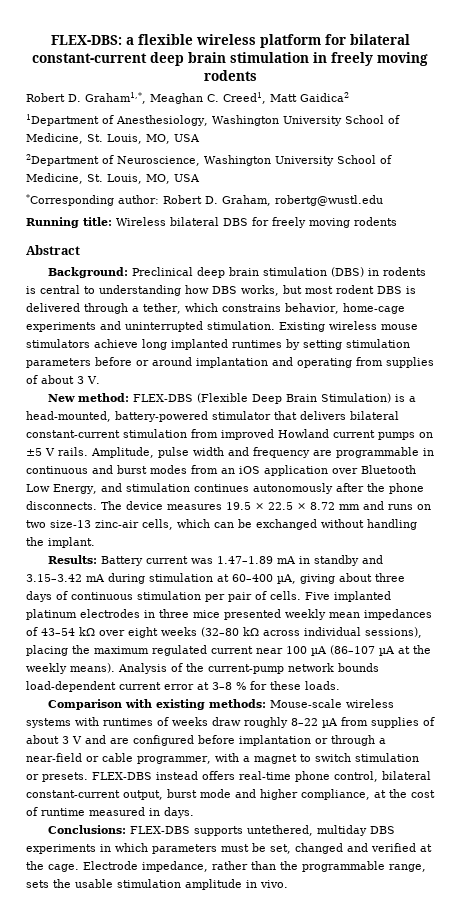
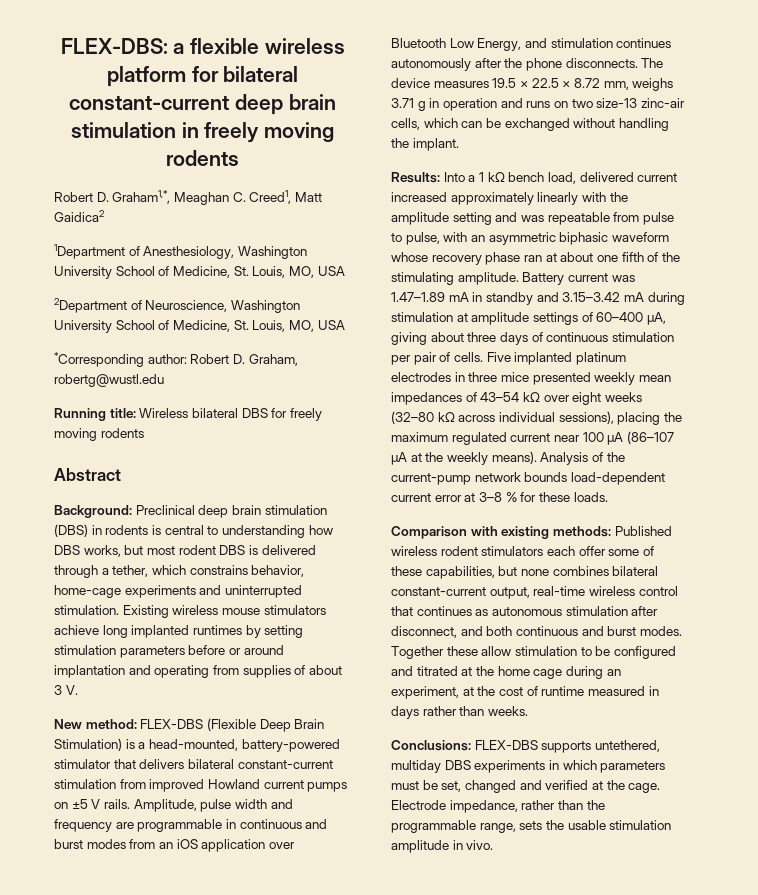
- The device measures 19.5 × 22.5 × 8.72 mm and runs on two size-13 zinc-air cells, which can be exchanged without handling the implant.
+ The device measures 19.5 × 22.5 × 8.72 mm, weighs 3.71 g in operation and runs on two size-13 zinc-air cells, which can be exchanged without handling the implant.
- Results: Battery current was 1.47–1.89 mA in standby and 3.15–3.42 mA during stimulation at 60–400 µA, giving about three days of continuous stimulation per pair of cells.
+ Results: Into a 1 kΩ bench load, delivered current increased approximately linearly with the amplitude setting and was repeatable from pulse to pulse, with an asymmetric biphasic waveform whose recovery phase ran at about one fifth of the stimulating amplitude. Battery current was 1.47–1.89 mA in standby and 3.15–3.42 mA during stimulation at amplitude settings of 60–400 µA, giving about three days of continuous stimulation per pair of cells.
- Comparison with existing methods: Mouse-scale wireless systems with runtimes of weeks draw roughly 8–22 µA from supplies of about 3 V and are configured before implantation or through a near-field or cable programmer, with a magnet to switch stimulation or presets. FLEX-DBS instead offers real-time phone control, bilateral constant-current output, burst mode and higher compliance, at the cost of runtime measured in days.
+ Comparison with existing methods: Published wireless rodent stimulators each offer some of these capabilities, but none combines bilateral constant-current output, real-time wireless control that continues as autonomous stimulation after disconnect, and both continuous and burst modes. Together these allow stimulation to be configured and titrated at the home cage during an experiment, at the cost of runtime measured in days rather than weeks.

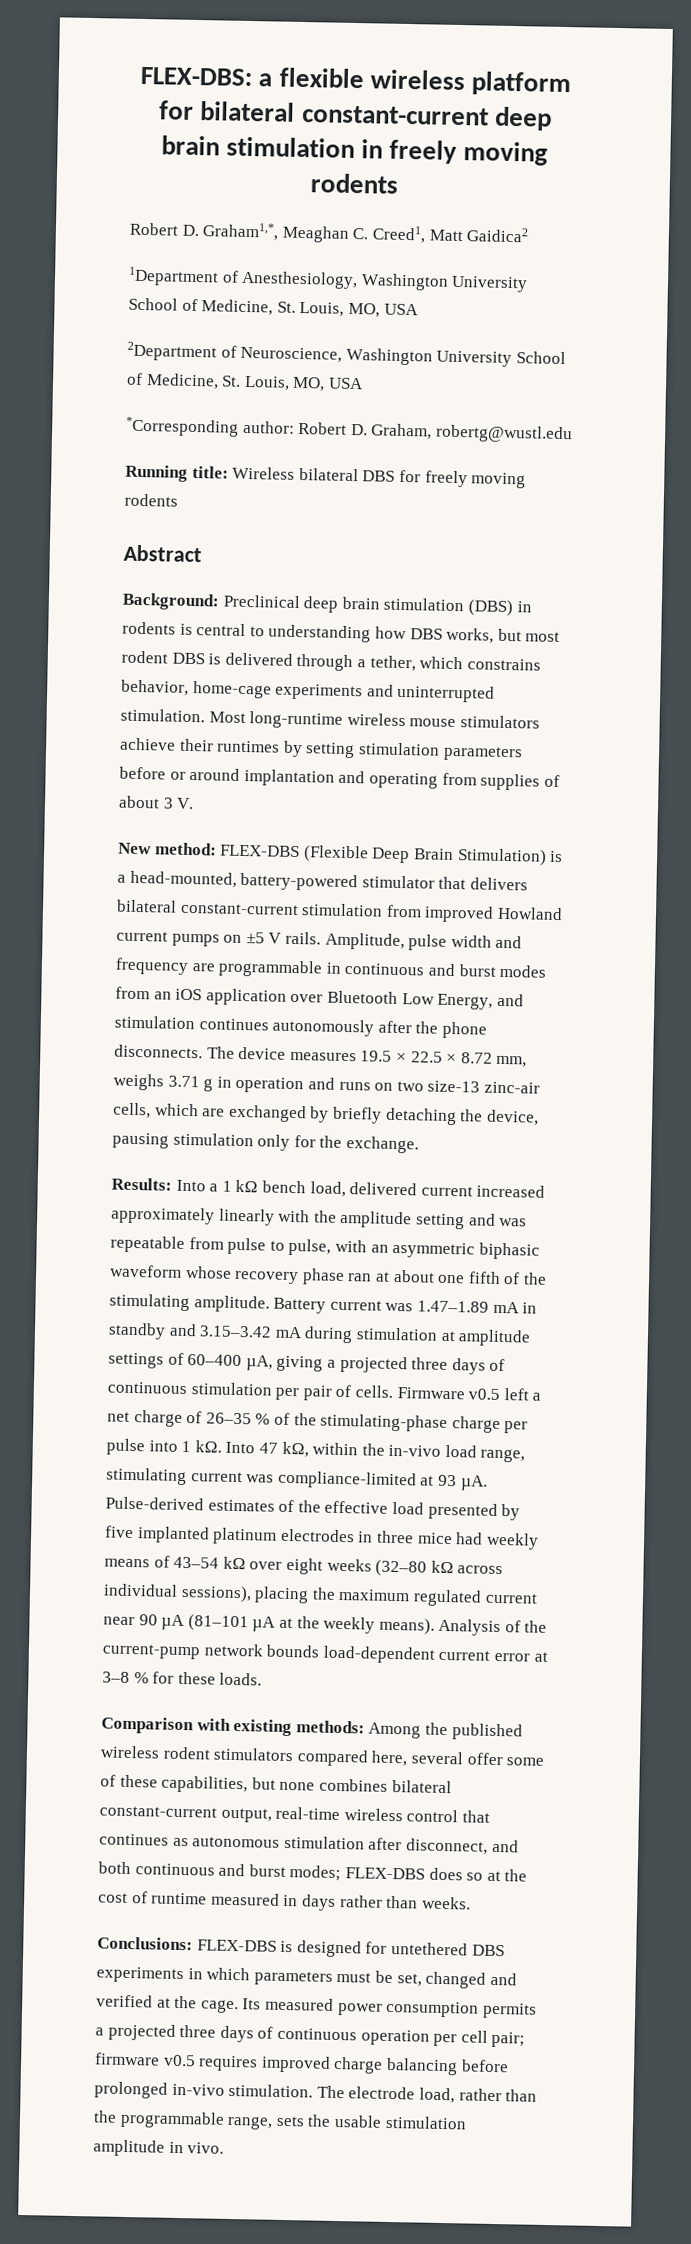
- Existing wireless mouse stimulators achieve long implanted runtimes by setting stimulation parameters before or around implantation and operating from supplies of about 3 V.
+ Most long-runtime wireless mouse stimulators achieve their runtimes by setting stimulation parameters before or around implantation and operating from supplies of about 3 V.
- The device measures 19.5 × 22.5 × 8.72 mm, weighs 3.71 g in operation and runs on two size-13 zinc-air cells, which can be exchanged without handling the implant.
+ The device measures 19.5 × 22.5 × 8.72 mm, weighs 3.71 g in operation and runs on two size-13 zinc-air cells, which are exchanged by briefly detaching the device, pausing stimulation only for the exchange.
- Battery current was 1.47–1.89 mA in standby and 3.15–3.42 mA during stimulation at amplitude settings of 60–400 µA, giving about three days of continuous stimulation per pair of cells.
+ Battery current was 1.47–1.89 mA in standby and 3.15–3.42 mA during stimulation at amplitude settings of 60–400 µA, giving a projected three days of continuous stimulation per pair of cells.
- Five implanted platinum electrodes in three mice presented weekly mean impedances of 43–54 kΩ over eight weeks (32–80 kΩ across individual sessions), placing the maximum regulated current near 100 µA (86–107 µA at the weekly means).
+ Firmware v0.5 left a net charge of 26–35 % of the stimulating-phase charge per pulse into 1 kΩ. Into 47 kΩ, within the in-vivo load range, stimulating current was compliance-limited at 93 µA. Pulse-derived estimates of the effective load presented by five implanted platinum electrodes in three mice had weekly means of 43–54 kΩ over eight weeks (32–80 kΩ across individual sessions), placing the maximum regulated current near 90 µA (81–101 µA at the weekly means).
- Comparison with existing methods: Published wireless rodent stimulators each offer some of these capabilities, but none combines bilateral constant-current output, real-time wireless control that continues as autonomous stimulation after disconnect, and both continuous and burst modes. Together these allow stimulation to be configured and titrated at the home cage during an experiment, at the cost of runtime measured in days rather than weeks.
+ Comparison with existing methods: Among the published wireless rodent stimulators compared here, several offer some of these capabilities, but none combines bilateral constant-current output, real-time wireless control that continues as autonomous stimulation after disconnect, and both continuous and burst modes; FLEX-DBS does so at the cost of runtime measured in days rather than weeks.
- Conclusions: FLEX-DBS supports untethered, multiday DBS experiments in which parameters must be set, changed and verified at the cage.
+ Conclusions: FLEX-DBS is designed for untethered DBS experiments in which parameters must be set, changed and verified at the cage.
- Electrode impedance, rather than the programmable range, sets the usable stimulation amplitude in vivo.
+ Its measured power consumption permits a projected three days of continuous operation per cell pair; firmware v0.5 requires improved charge balancing before prolonged in-vivo stimulation. The electrode load, rather than the programmable range, sets the usable stimulation amplitude in vivo.

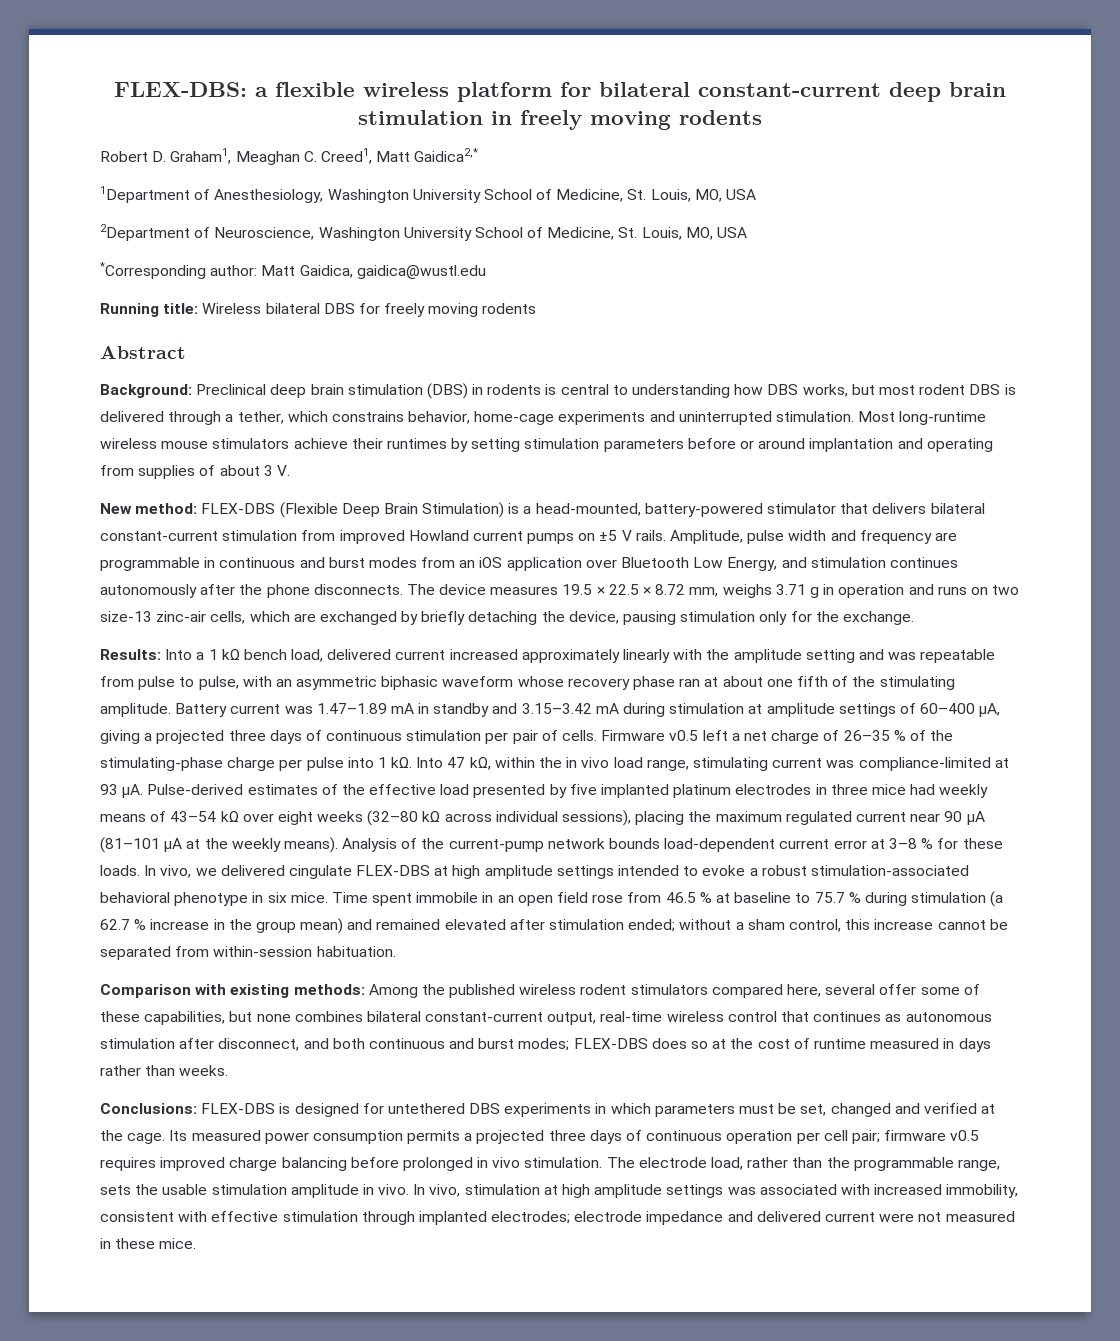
- Robert D. Graham1,*, Meaghan C. Creed1, Matt Gaidica2
+ Robert D. Graham1, Meaghan C. Creed1, Matt Gaidica2,*
- *Corresponding author: Robert D. Graham, robertg@wustl.edu
+ *Corresponding author: Matt Gaidica, gaidica@wustl.edu
- Into 47 kΩ, within the in-vivo load range, stimulating current was compliance-limited at 93 µA.
+ Into 47 kΩ, within the in vivo load range, stimulating current was compliance-limited at 93 µA.
+ In vivo, we delivered cingulate FLEX-DBS at high amplitude settings intended to evoke a robust stimulation-associated behavioral phenotype in six mice. Time spent immobile in an open field rose from 46.5 % at baseline to 75.7 % during stimulation (a 62.7 % increase in the group mean) and remained elevated after stimulation ended; without a sham control, this increase cannot be separated from within-session habituation.
- Its measured power consumption permits a projected three days of continuous operation per cell pair; firmware v0.5 requires improved charge balancing before prolonged in-vivo stimulation.
+ Its measured power consumption permits a projected three days of continuous operation per cell pair; firmware v0.5 requires improved charge balancing before prolonged in vivo stimulation.
+ In vivo, stimulation at high amplitude settings was associated with increased immobility, consistent with effective stimulation through implanted electrodes; electrode impedance and delivered current were not measured in these mice.

